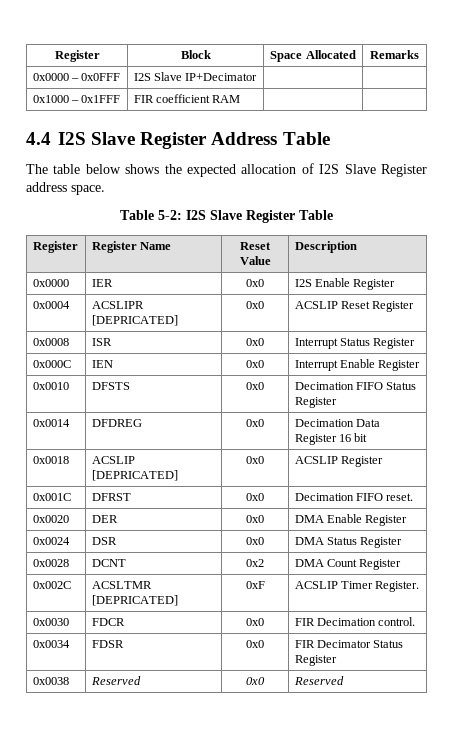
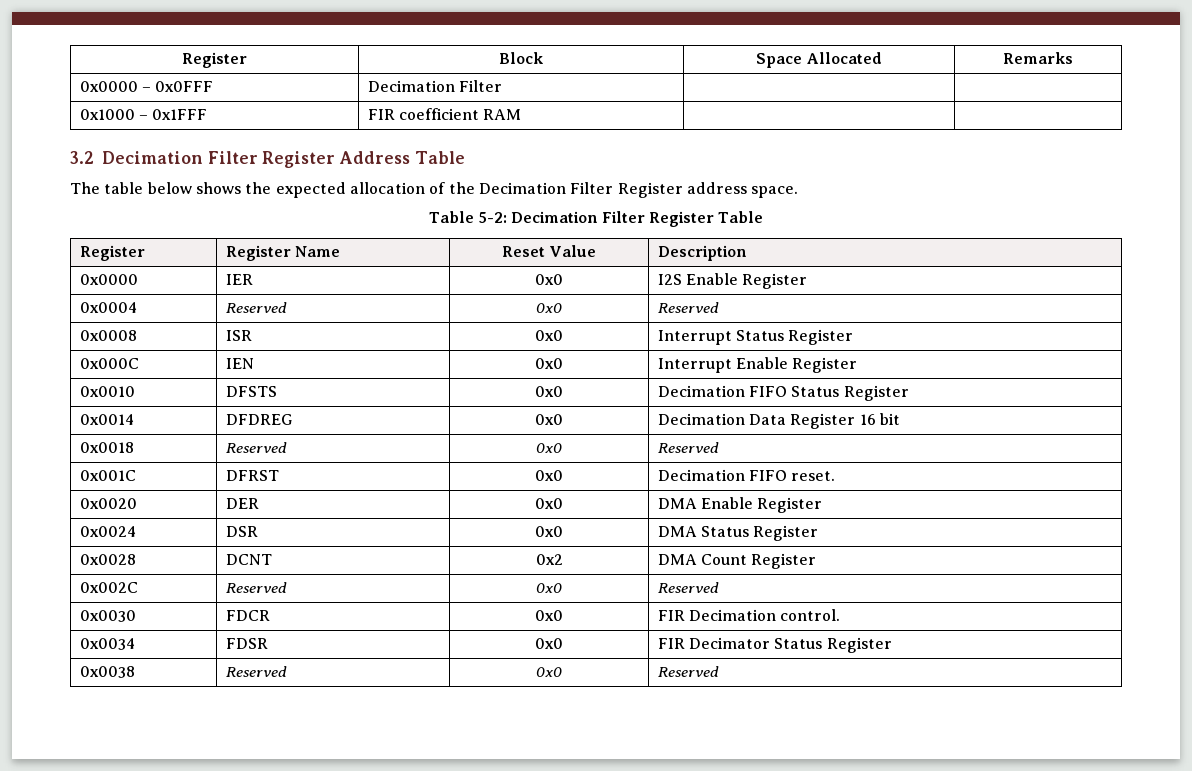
- 0x0000 – 0x0FFF | I2S Slave IP+Decimator | |
+ 0x0000 – 0x0FFF | Decimation Filter | |
- 4.4 I2S Slave Register Address Table
+ 3.2 Decimation Filter Register Address Table
- The table below shows the expected allocation of I2S Slave Register address space.
+ The table below shows the expected allocation of the Decimation Filter Register address space.
- Table 5-2: I2S Slave Register Table
+ Table 5-2: Decimation Filter Register Table
- 0x0004 | ACSLIPR [DEPRICATED] | 0x0 | ACSLIP Reset Register
+ 0x0004 | Reserved | 0x0 | Reserved
- 0x0018 | ACSLIP [DEPRICATED] | 0x0 | ACSLIP Register
+ 0x0018 | Reserved | 0x0 | Reserved
- 0x002C | ACSLTMR [DEPRICATED] | 0xF | ACSLIP Timer Register.
+ 0x002C | Reserved | 0x0 | Reserved

